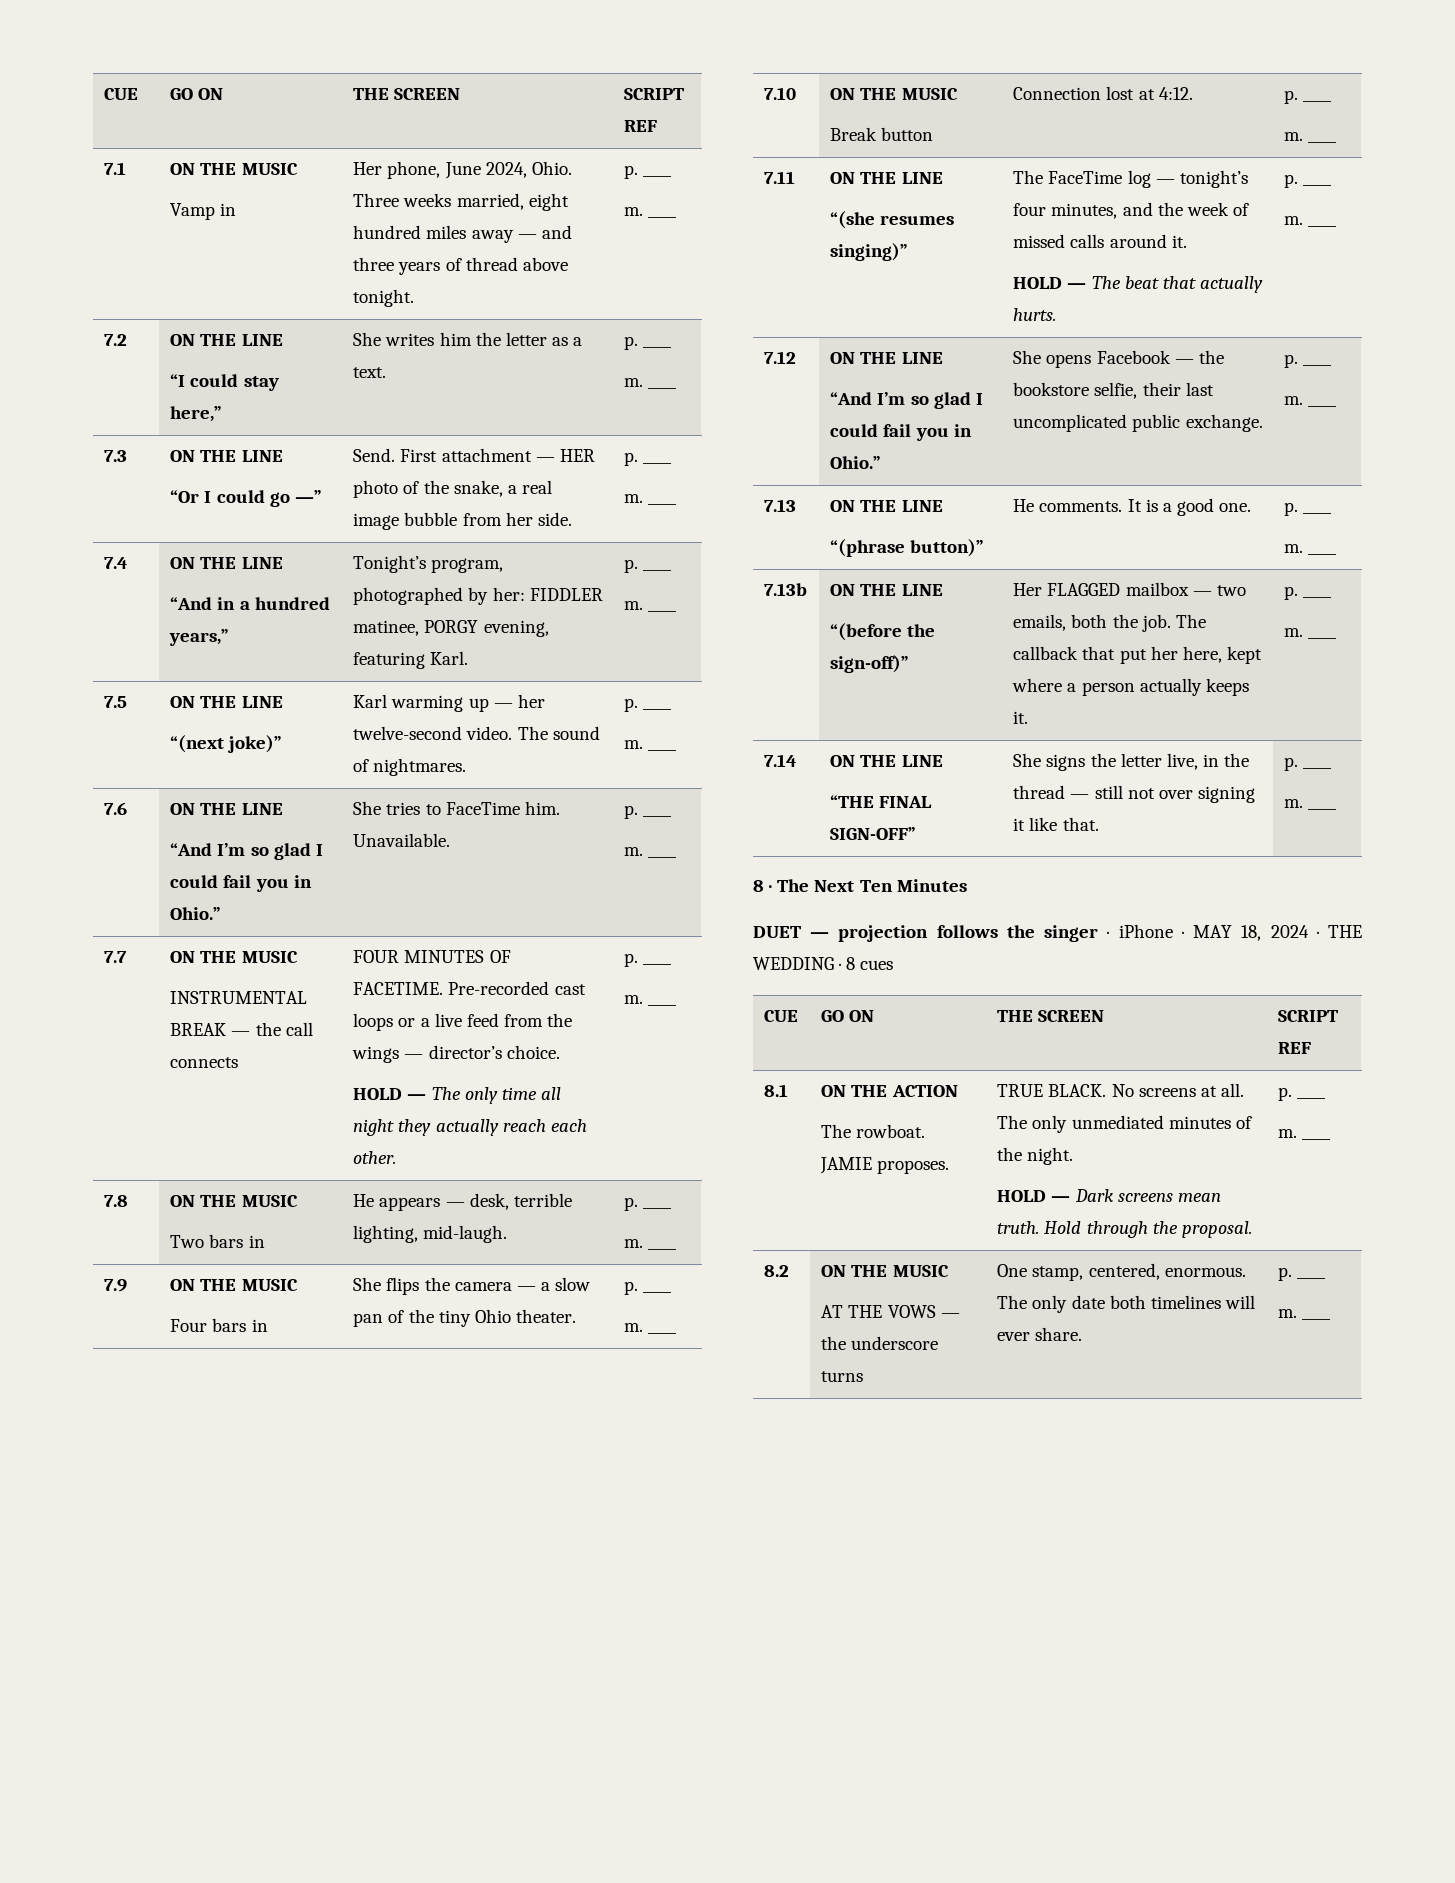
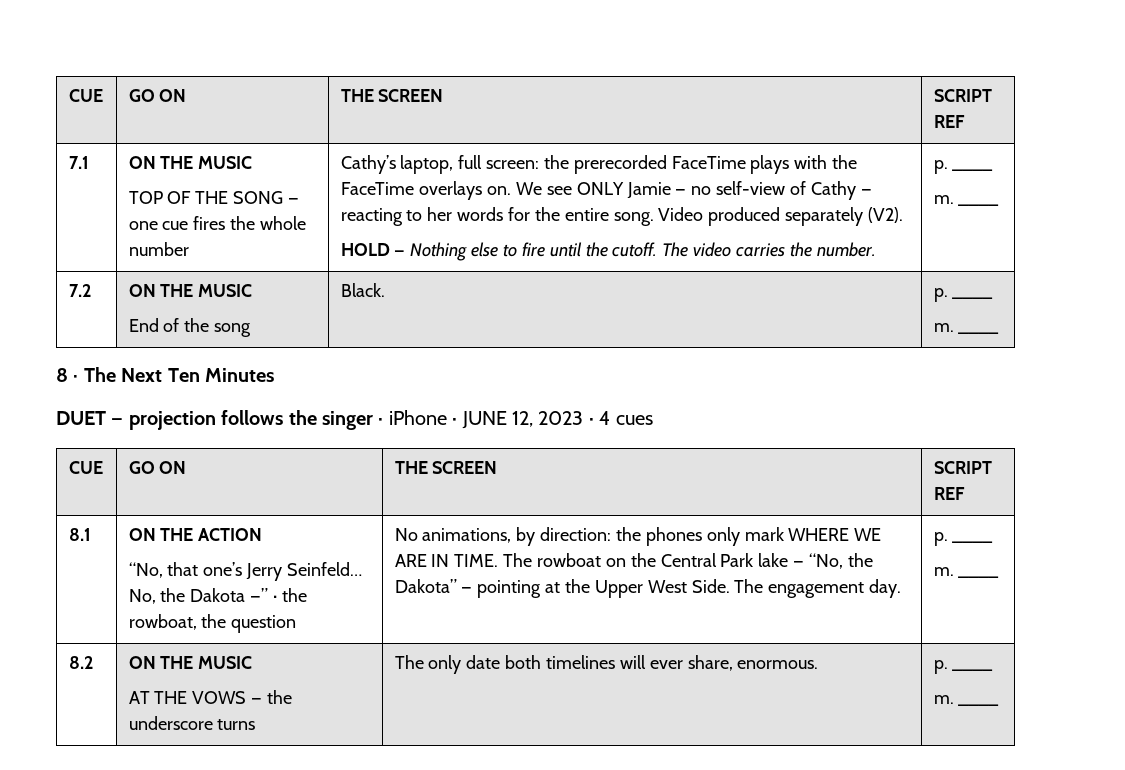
- Vamp in | Her phone, June 2024, Ohio. Three weeks married, eight hundred miles away — and three years of thread above tonight.
+ TOP OF THE SONG — one cue fires the whole number | Cathy’s laptop, full screen: the prerecorded FaceTime plays with the FaceTime overlays on. We see ONLY Jamie — no self-view of Cathy — reacting to her words for the entire song. Video produced separately (V2).
+ HOLD — Nothing else to fire until the cutoff. The video carries the number.
- 7.2 | ON THE LINE
- “I could stay here,” | She writes him the letter as a text. | p. ____
- m. ____
- 7.3 | ON THE LINE
- “Or I could go —” | Send. First attachment — HER photo of the snake, a real image bubble from her side. | p. ____
- m. ____
- 7.4 | ON THE LINE
- “And in a hundred years,” | Tonight’s program, photographed by her: FIDDLER matinee, PORGY evening, featuring Karl. | p. ____
- m. ____
- 7.5 | ON THE LINE
- “(next joke)” | Karl warming up — her twelve-second video. The sound of nightmares. | p. ____
- m. ____
- 7.6 | ON THE LINE
- “And I’m so glad I could fail you in Ohio.” | She tries to FaceTime him. Unavailable. | p. ____
- m. ____
- 7.7 | ON THE MUSIC
- INSTRUMENTAL BREAK — the call connects | FOUR MINUTES OF FACETIME. Pre-recorded cast loops or a live feed from the wings — director’s choice.
- HOLD — The only time all night they actually reach each other. | p. ____
- m. ____
- 7.8 | ON THE MUSIC
- Two bars in | He appears — desk, terrible lighting, mid-laugh. | p. ____
- m. ____
- 7.9 | ON THE MUSIC
- Four bars in | She flips the camera — a slow pan of the tiny Ohio theater. | p. ____
- m. ____
- 7.10 | ON THE MUSIC
- Break button | Connection lost at 4:12. | p. ____
- m. ____
- 7.11 | ON THE LINE
- “(she resumes singing)” | The FaceTime log — tonight’s four minutes, and the week of missed calls around it.
- HOLD — The beat that actually hurts. | p. ____
- m. ____
- 7.12 | ON THE LINE
- “And I’m so glad I could fail you in Ohio.” | She opens Facebook — the bookstore selfie, their last uncomplicated public exchange. | p. ____
- m. ____
- 7.13 | ON THE LINE
- “(phrase button)” | He comments. It is a good one. | p. ____
- m. ____
- 7.13b | ON THE LINE
- “(before the sign-off)” | Her FLAGGED mailbox — two emails, both the job. The callback that put her here, kept where a person actually keeps it. | p. ____
- m. ____
- 7.14 | ON THE LINE
- “THE FINAL SIGN-OFF” | She signs the letter live, in the thread — still not over signing it like that. | p. ____
+ 7.2 | ON THE MUSIC
+ End of the song | Black. | p. ____
- DUET — projection follows the singer · iPhone · MAY 18, 2024 · THE WEDDING · 8 cues
+ DUET — projection follows the singer · iPhone · JUNE 12, 2023 · 4 cues
- The rowboat. JAMIE proposes. | TRUE BLACK. No screens at all. The only unmediated minutes of the night.
- HOLD — Dark screens mean truth. Hold through the proposal.
+ “No, that one’s Jerry Seinfeld… No, the Dakota —” · the rowboat, the question | No animations, by direction: the phones only mark WHERE WE ARE IN TIME. The rowboat on the Central Park lake — “No, the Dakota” — pointing at the Upper West Side. The engagement day.
  8.2 | ON THE MUSIC
- AT THE VOWS — the underscore turns | One stamp, centered, enormous. The only date both timelines will ever share. | p. ____
+ AT THE VOWS — the underscore turns | The only date both timelines will ever share, enormous. | p. ____

